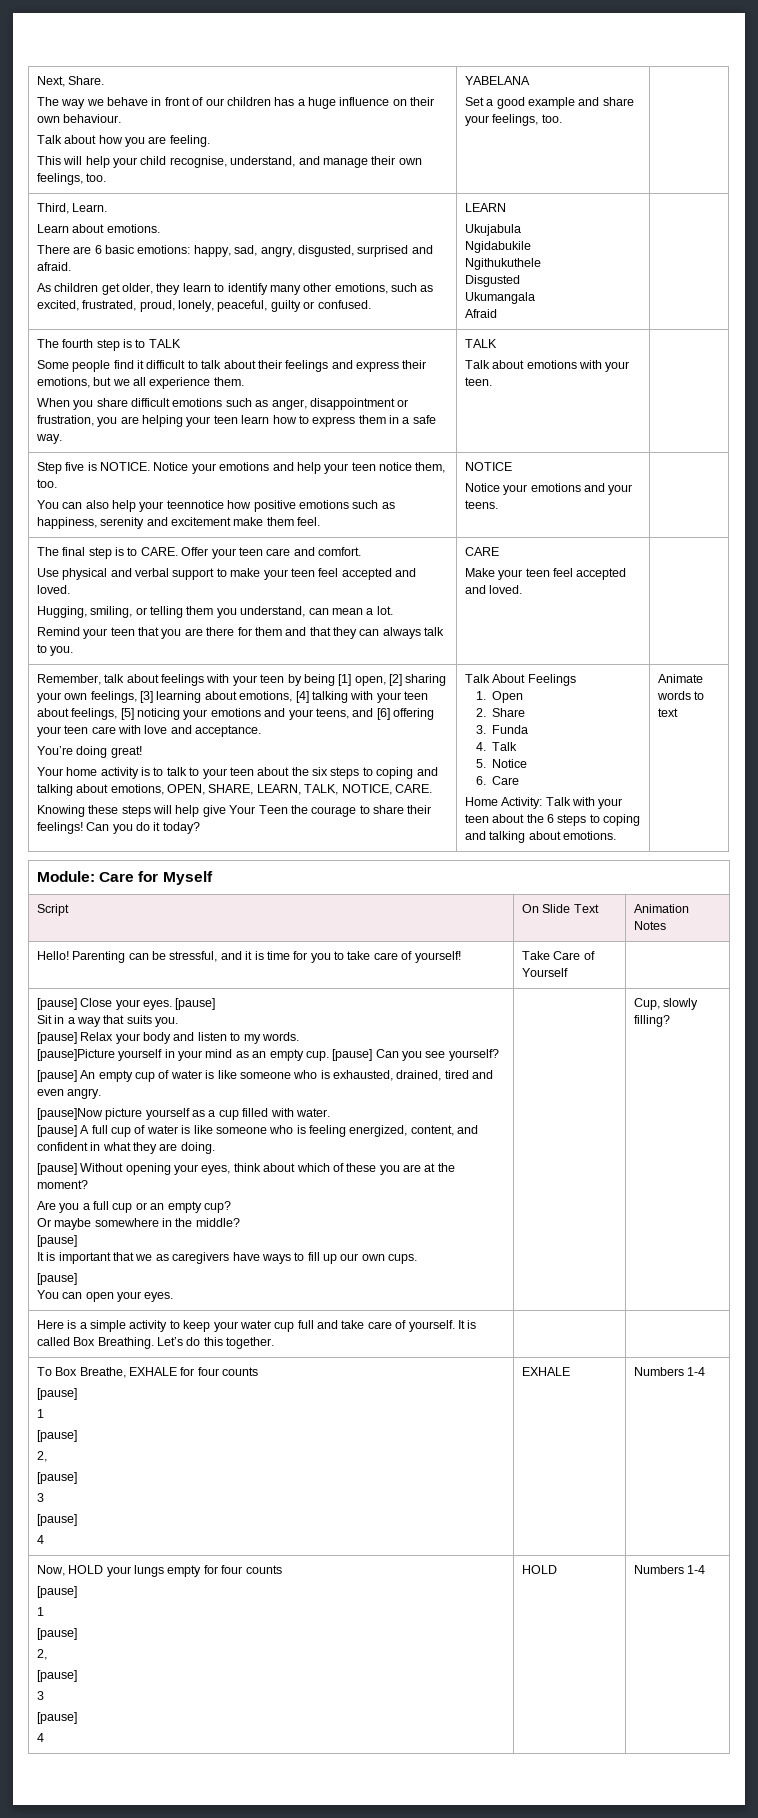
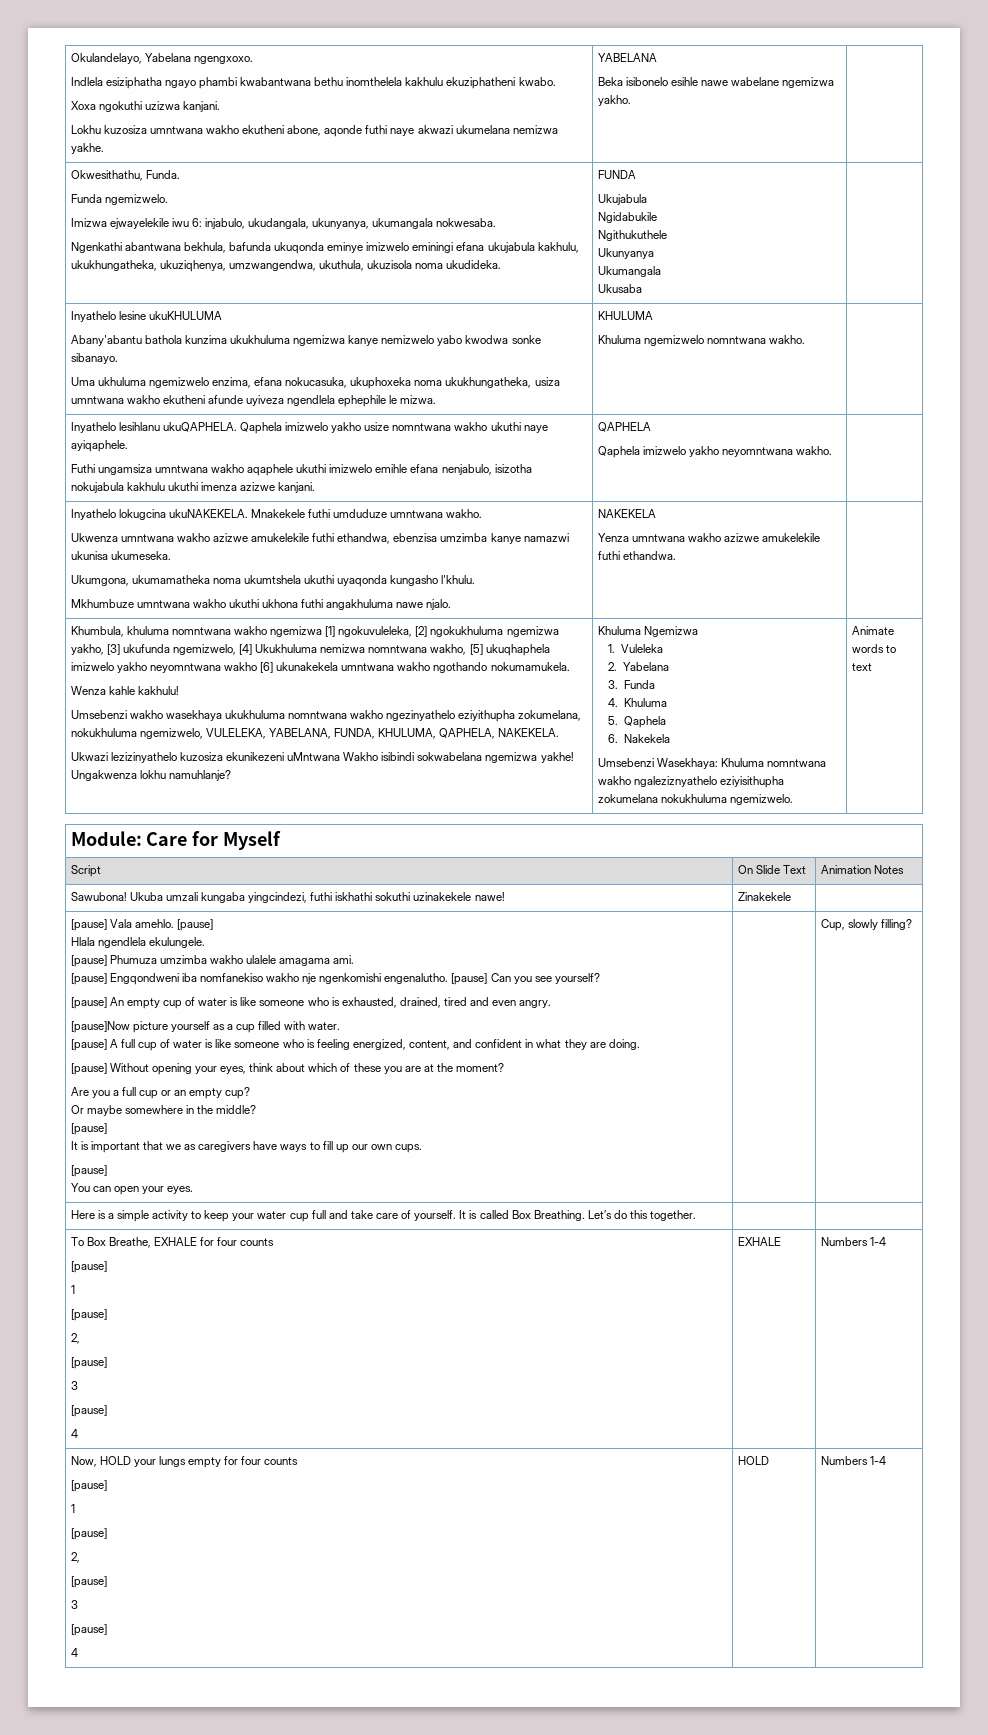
- Next, Share.
- The way we behave in front of our children has a huge influence on their own behaviour.
- Talk about how you are feeling.
- This will help your child recognise, understand, and manage their own feelings, too. | YABELANA
- Set a good example and share your feelings, too. |
- Third, Learn.
- Learn about emotions.
- There are 6 basic emotions: happy, sad, angry, disgusted, surprised and afraid.
- As children get older, they learn to identify many other emotions, such as excited, frustrated, proud, lonely, peaceful, guilty or confused. | LEARN
+ Okulandelayo, Yabelana ngengxoxo.
+ Indlela esiziphatha ngayo phambi kwabantwana bethu inomthelela kakhulu ekuziphatheni kwabo.
+ Xoxa ngokuthi uzizwa kanjani.
+ Lokhu kuzosiza umntwana wakho ekutheni abone, aqonde futhi naye akwazi ukumelana nemizwa yakhe. | YABELANA
+ Beka isibonelo esihle nawe wabelane ngemizwa yakho. |
+ Okwesithathu, Funda.
+ Funda ngemizwelo.
+ Imizwa ejwayelekile iwu 6: injabulo, ukudangala, ukunyanya, ukumangala nokwesaba.
+ Ngenkathi abantwana bekhula, bafunda ukuqonda eminye imizwelo eminingi efana ukujabula kakhulu, ukukhungatheka, ukuziqhenya, umzwangendwa, ukuthula, ukuzisola noma ukudideka. | FUNDA
  Ukujabula
  Ngidabukile
  Ngithukuthele
- Disgusted
+ Ukunyanya
  Ukumangala
- Afraid |
- The fourth step is to TALK
- Some people find it difficult to talk about their feelings and express their emotions, but we all experience them.
- When you share difficult emotions such as anger, disappointment or frustration, you are helping your teen learn how to express them in a safe way. | TALK
- Talk about emotions with your teen. |
- Step five is NOTICE. Notice your emotions and help your teen notice them, too.
- You can also help your teennotice how positive emotions such as happiness, serenity and excitement make them feel. | NOTICE
- Notice your emotions and your teens. |
- The final step is to CARE. Offer your teen care and comfort.
- Use physical and verbal support to make your teen feel accepted and loved.
- Hugging, smiling, or telling them you understand, can mean a lot.
- Remind your teen that you are there for them and that they can always talk to you. | CARE
- Make your teen feel accepted and loved. |
- Remember, talk about feelings with your teen by being [1] open, [2] sharing your own feelings, [3] learning about emotions, [4] talking with your teen about feelings, [5] noticing your emotions and your teens, and [6] offering your teen care with love and acceptance.
- You’re doing great!
- Your home activity is to talk to your teen about the six steps to coping and talking about emotions, OPEN, SHARE, LEARN, TALK, NOTICE, CARE.
- Knowing these steps will help give Your Teen the courage to share their feelings! Can you do it today? | Talk About Feelings
+ Ukusaba |
+ Inyathelo lesine ukuKHULUMA
+ Abany'abantu bathola kunzima ukukhuluma ngemizwa kanye nemizwelo yabo kwodwa sonke sibanayo.
+ Uma ukhuluma ngemizwelo enzima, efana nokucasuka, ukuphoxeka noma ukukhungatheka, usiza umntwana wakho ekutheni afunde uyiveza ngendlela ephephile le mizwa. | KHULUMA
+ Khuluma ngemizwelo nomntwana wakho. |
+ Inyathelo lesihlanu ukuQAPHELA. Qaphela imizwelo yakho usize nomntwana wakho ukuthi naye ayiqaphele.
+ Futhi ungamsiza umntwana wakho aqaphele ukuthi imizwelo emihle efana nenjabulo, isizotha nokujabula kakhulu ukuthi imenza azizwe kanjani. | QAPHELA
+ Qaphela imizwelo yakho neyomntwana wakho. |
+ Inyathelo lokugcina ukuNAKEKELA. Mnakekele futhi umduduze umntwana wakho.
+ Ukwenza umntwana wakho azizwe amukelekile futhi ethandwa, ebenzisa umzimba kanye namazwi ukunisa ukumeseka.
+ Ukumgona, ukumamatheka noma ukumtshela ukuthi uyaqonda kungasho l'khulu.
+ Mkhumbuze umntwana wakho ukuthi ukhona futhi angakhuluma nawe njalo. | NAKEKELA
+ Yenza umntwana wakho azizwe amukelekile futhi ethandwa. |
+ Khumbula, khuluma nomntwana wakho ngemizwa [1] ngokuvuleleka, [2] ngokukhuluma ngemizwa yakho, [3] ukufunda ngemizwelo, [4] Ukukhuluma nemizwa nomntwana wakho, [5] ukuqhaphela imizwelo yakho neyomntwana wakho [6] ukunakekela umntwana wakho ngothando nokumamukela.
+ Wenza kahle kakhulu!
+ Umsebenzi wakho wasekhaya ukukhuluma nomntwana wakho ngezinyathelo eziyithupha zokumelana, nokukhuluma ngemizwelo, VULELEKA, YABELANA, FUNDA, KHULUMA, QAPHELA, NAKEKELA.
+ Ukwazi lezizinyathelo kuzosiza ekunikezeni uMntwana Wakho isibindi sokwabelana ngemizwa yakhe! Ungakwenza lokhu namuhlanje? | Khuluma Ngemizwa
- 1. Open
+ 1. Vuleleka
- 2. Share
+ 2. Yabelana
- 4. Talk
+ 4. Khuluma
- 5. Notice
+ 5. Qaphela
- 6. Care
- Home Activity: Talk with your teen about the 6 steps to coping and talking about emotions.
+ 6. Nakekela
+ Umsebenzi Wasekhaya: Khuluma nomntwana wakho ngaleziznyathelo eziyisithupha zokumelana nokukhuluma ngemizwelo.
- Hello! Parenting can be stressful, and it is time for you to take care of yourself! | Take Care of Yourself |
- [pause] Close your eyes. [pause]
- Sit in a way that suits you.
- [pause] Relax your body and listen to my words.
- [pause]Picture yourself in your mind as an empty cup.
+ Sawubona! Ukuba umzali kungaba yingcindezi, futhi iskhathi sokuthi uzinakekele nawe! | Zinakekele |
+ [pause] Vala amehlo. [pause]
+ Hlala ngendlela ekulungele.
+ [pause] Phumuza umzimba wakho ulalele amagama ami.
+ [pause] Engqondweni iba nomfanekiso wakho nje ngenkomishi engenalutho.

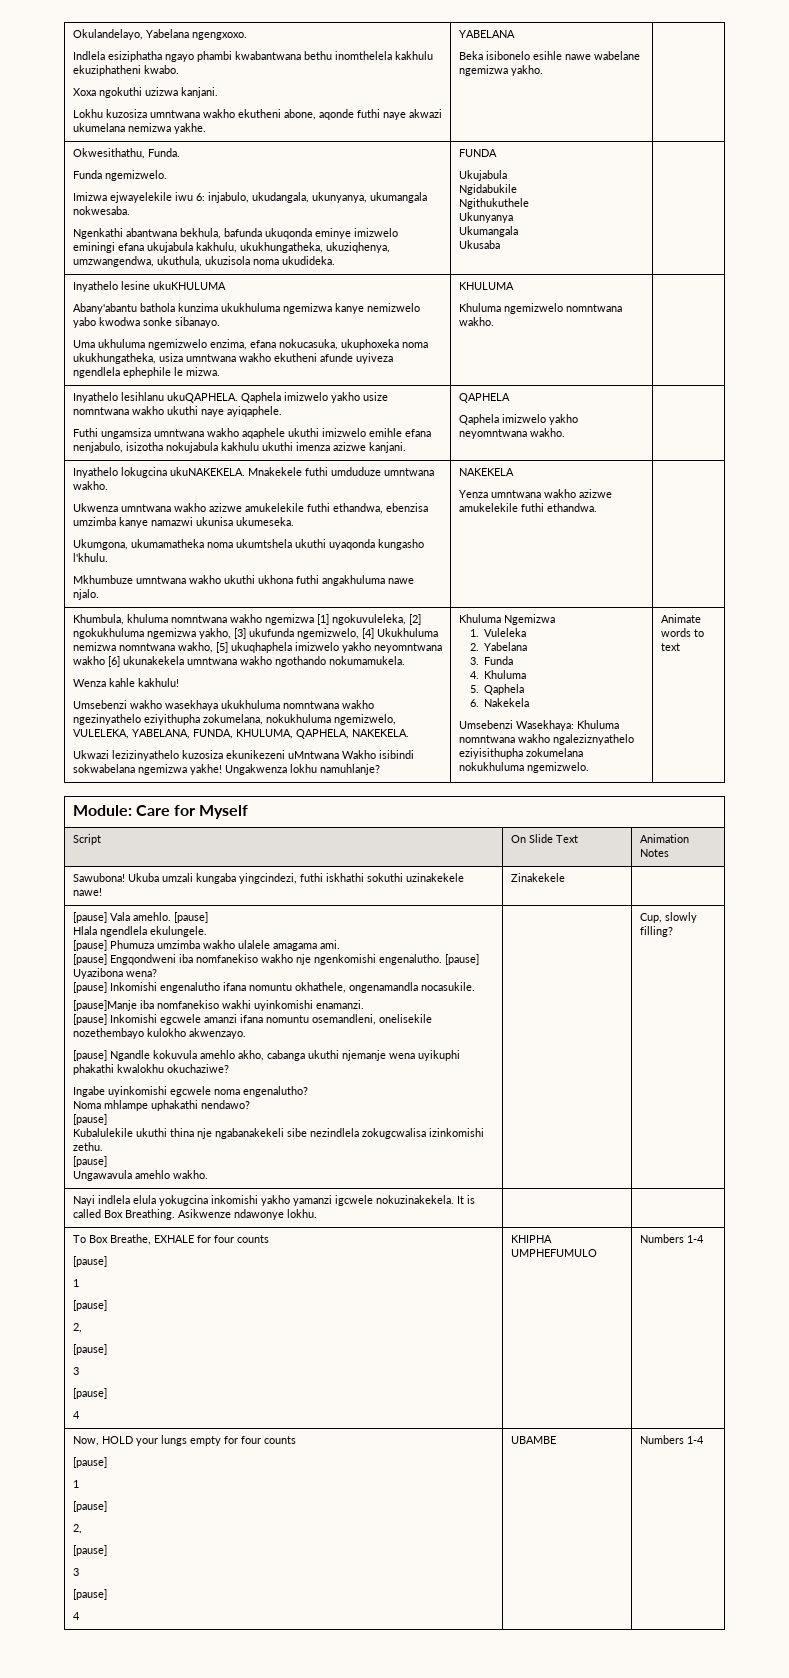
- [pause] Can you see yourself?
- [pause] An empty cup of water is like someone who is exhausted, drained, tired and even angry.
- [pause]Now picture yourself as a cup filled with water.
- [pause] A full cup of water is like someone who is feeling energized, content, and confident in what they are doing.
- [pause] Without opening your eyes, think about which of these you are at the moment?
- Are you a full cup or an empty cup?
- Or maybe somewhere in the middle?
+ [pause] Uyazibona wena?
+ [pause] Inkomishi engenalutho ifana nomuntu okhathele, ongenamandla nocasukile.
+ [pause]Manje iba nomfanekiso wakhi uyinkomishi enamanzi.
+ [pause] Inkomishi egcwele amanzi ifana nomuntu osemandleni, onelisekile nozethembayo kulokho akwenzayo.
+ [pause] Ngandle kokuvula amehlo akho, cabanga ukuthi njemanje wena uyikuphi phakathi kwalokhu okuchaziwe?
+ Ingabe uyinkomishi egcwele noma engenalutho?
+ Noma mhlampe uphakathi nendawo?
  [pause]
- It is important that we as caregivers have ways to fill up our own cups.
+ Kubalulekile ukuthi thina nje ngabanakekeli sibe nezindlela zokugcwalisa izinkomishi zethu.
  [pause]
- You can open your eyes. | | Cup, slowly filling?
- Here is a simple activity to keep your water cup full and take care of yourself. It is called Box Breathing. Let’s do this together. | |
+ Ungawavula amehlo wakho. | | Cup, slowly filling?
+ Nayi indlela elula yokugcina inkomishi yakho yamanzi igcwele nokuzinakekela. It is called Box Breathing. Asikwenze ndawonye lokhu. | |
  To Box Breathe, EXHALE for four counts
  [pause]
  1
  [pause]
  2,
  [pause]
  3
  [pause]
- 4 | EXHALE | Numbers 1-4
+ 4 | KHIPHA UMPHEFUMULO | Numbers 1-4
  Now, HOLD your lungs empty for four counts
  [pause]
  1
  [pause]
  2,
  [pause]
  3
  [pause]
- 4 | HOLD | Numbers 1-4
+ 4 | UBAMBE | Numbers 1-4

